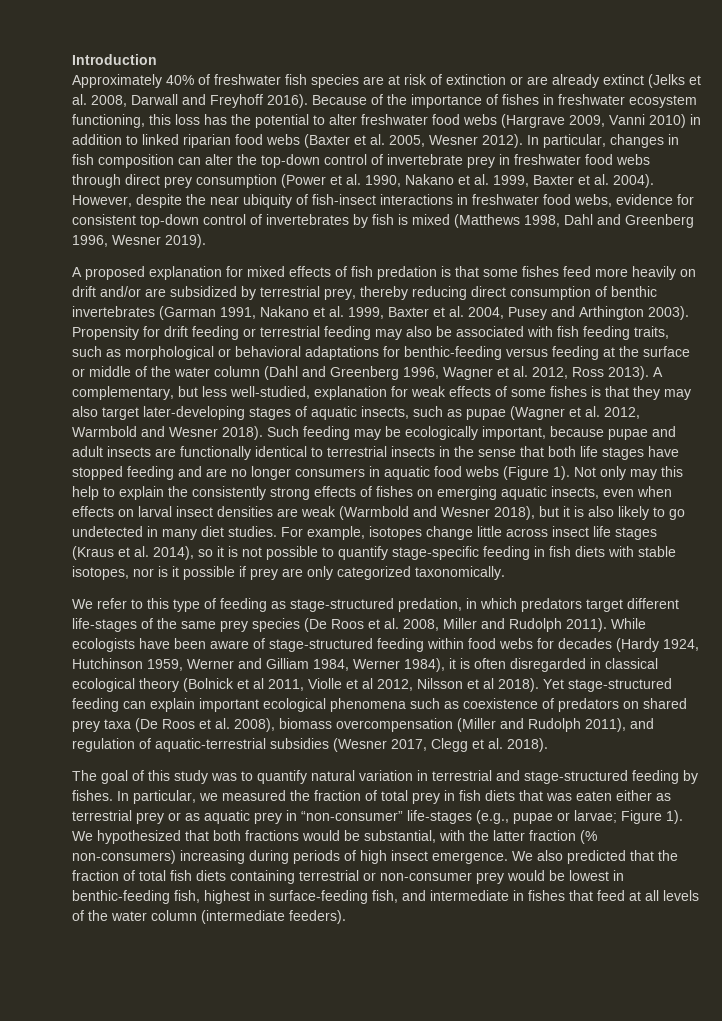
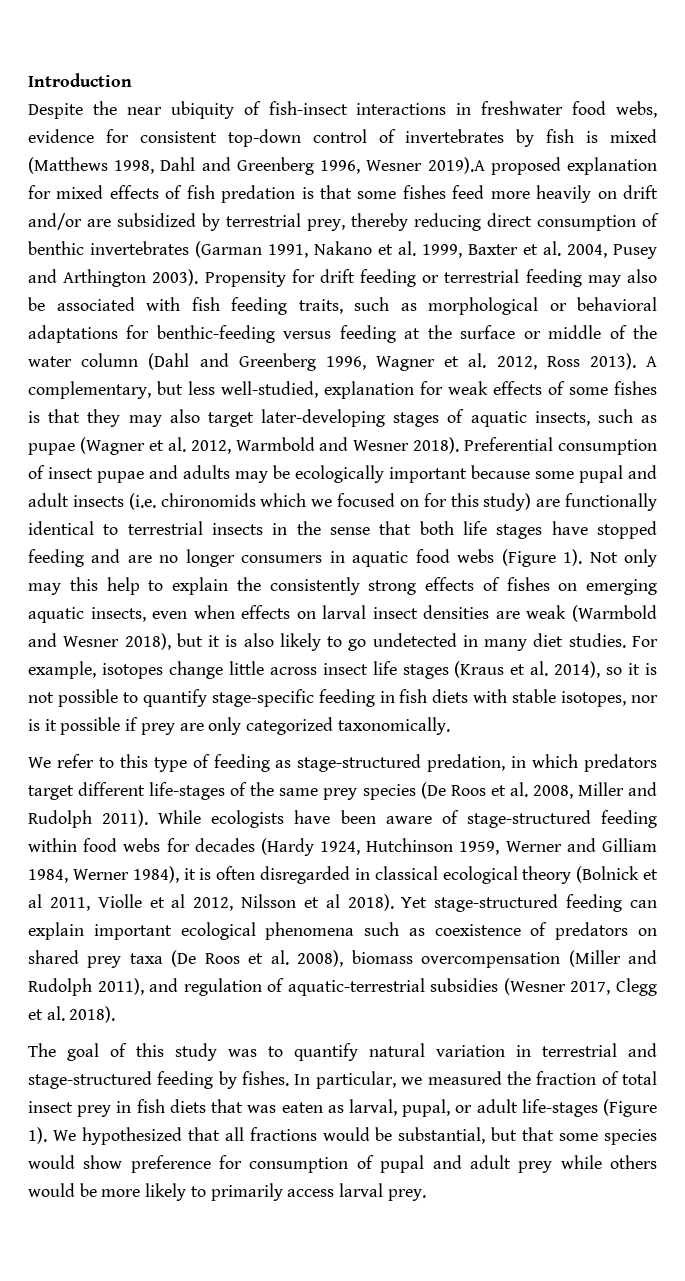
- Approximately 40% of freshwater fish species are at risk of extinction or are already extinct (Jelks et al. 2008, Darwall and Freyhoff 2016). Because of the importance of fishes in freshwater ecosystem functioning, this loss has the potential to alter freshwater food webs (Hargrave 2009, Vanni 2010) in addition to linked riparian food webs (Baxter et al. 2005, Wesner 2012). In particular, changes in fish composition can alter the top-down control of invertebrate prey in freshwater food webs through direct prey consumption (Power et al. 1990, Nakano et al. 1999, Baxter et al. 2004). However, despite the near ubiquity of fish-insect interactions in freshwater food webs, evidence for consistent top-down control of invertebrates by fish is mixed (Matthews 1998, Dahl and Greenberg 1996, Wesner 2019).
- A proposed explanation for mixed effects of fish predation is that some fishes feed more heavily on drift and/or are subsidized by terrestrial prey, thereby reducing direct consumption of benthic invertebrates (Garman 1991, Nakano et al. 1999, Baxter et al. 2004, Pusey and Arthington 2003).
+ Despite the near ubiquity of fish-insect interactions in freshwater food webs, evidence for consistent top-down control of invertebrates by fish is mixed (Matthews 1998, Dahl and Greenberg 1996, Wesner 2019).A proposed explanation for mixed effects of fish predation is that some fishes feed more heavily on drift and/or are subsidized by terrestrial prey, thereby reducing direct consumption of benthic invertebrates (Garman 1991, Nakano et al. 1999, Baxter et al. 2004, Pusey and Arthington 2003).
- Such feeding may be ecologically important, because pupae and adult insects are functionally identical to terrestrial insects in the sense that both life stages have stopped feeding and are no longer consumers in aquatic food webs (Figure 1).
+ Preferential consumption of insect pupae and adults may be ecologically important because some pupal and adult insects (i.e. chironomids which we focused on for this study) are functionally identical to terrestrial insects in the sense that both life stages have stopped feeding and are no longer consumers in aquatic food webs (Figure 1).
- In particular, we measured the fraction of total prey in fish diets that was eaten either as terrestrial prey or as aquatic prey in “non-consumer” life-stages (e.g., pupae or larvae; Figure 1).
+ In particular, we measured the fraction of total insect prey in fish diets that was eaten as larval, pupal, or adult life-stages (Figure 1).
- We hypothesized that both fractions would be substantial, with the latter fraction (% non-consumers) increasing during periods of high insect emergence. We also predicted that the fraction of total fish diets containing terrestrial or non-consumer prey would be lowest in benthic-feeding fish, highest in surface-feeding fish, and intermediate in fishes that feed at all levels of the water column (intermediate feeders).
+ We hypothesized that all fractions would be substantial, but that some species would show preference for consumption of pupal and adult prey while others would be more likely to primarily access larval prey.

